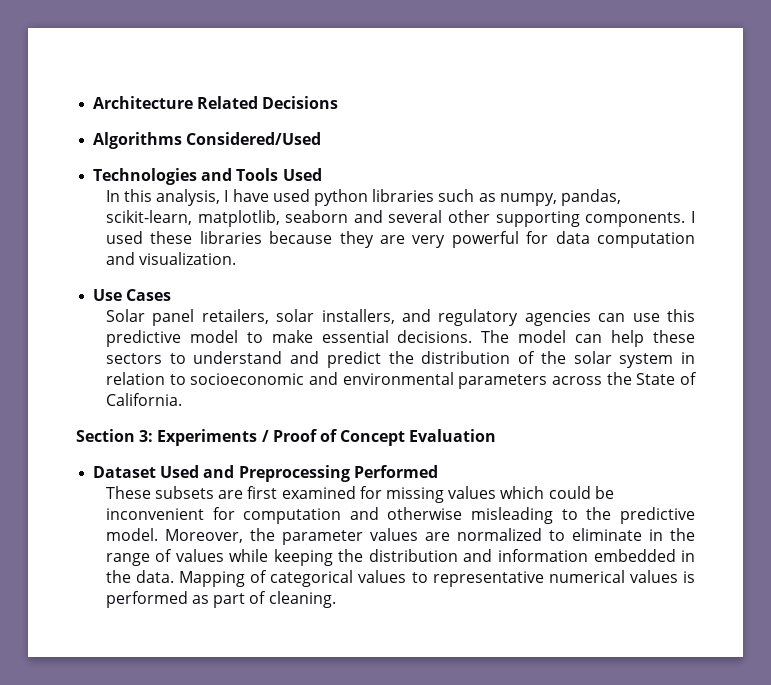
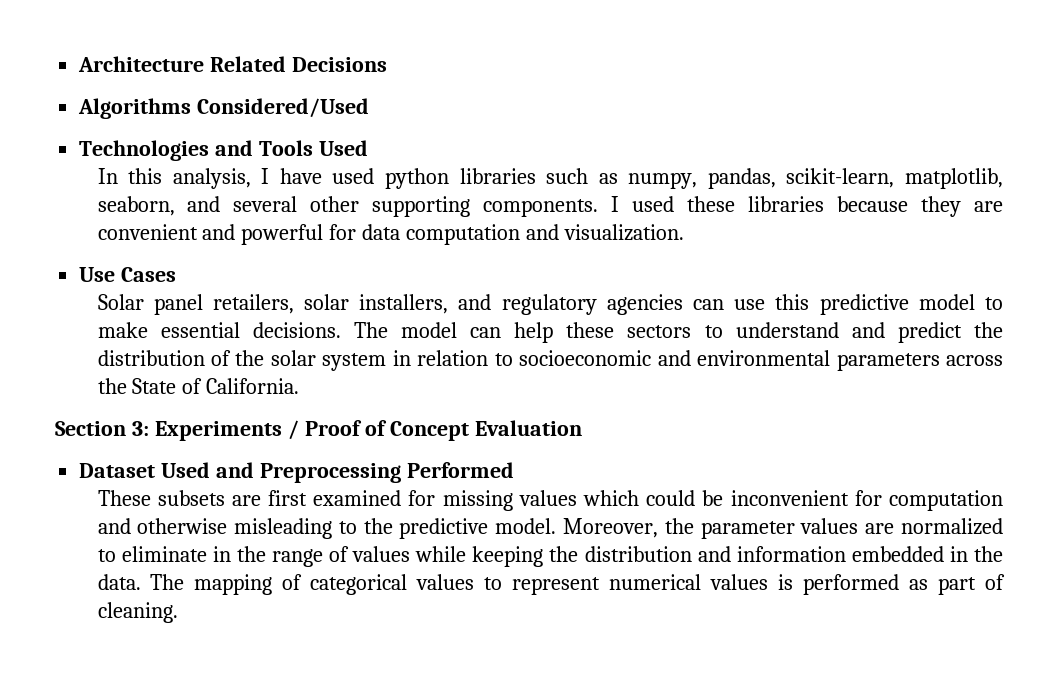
- In this analysis, I have used python libraries such as numpy, pandas, scikit-learn, matplotlib, seaborn and several other supporting components.
+ In this analysis, I have used python libraries such as numpy, pandas, scikit-learn, matplotlib, seaborn, and several other supporting components.
- I used these libraries because they are very powerful for data computation and visualization.
+ I used these libraries because they are convenient and powerful for data computation and visualization.
- Mapping of categorical values to representative numerical values is performed as part of cleaning.
+ The mapping of categorical values to represent numerical values is performed as part of cleaning.

